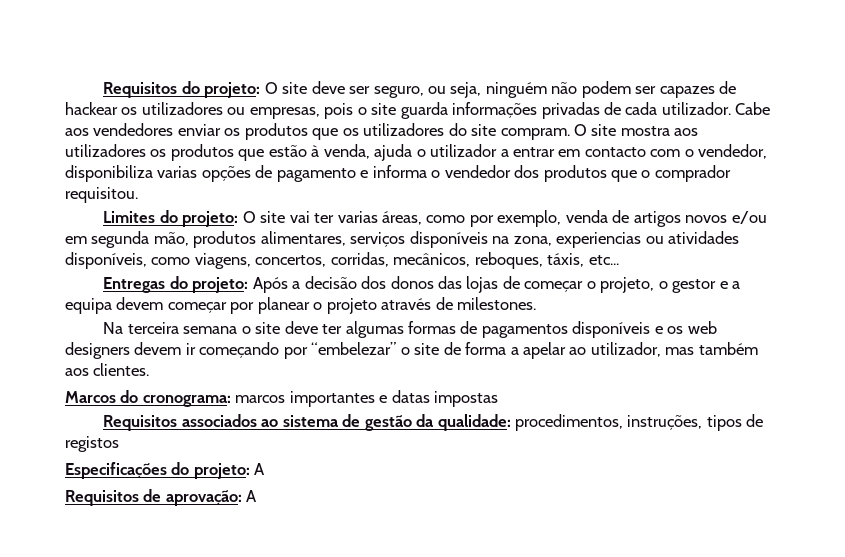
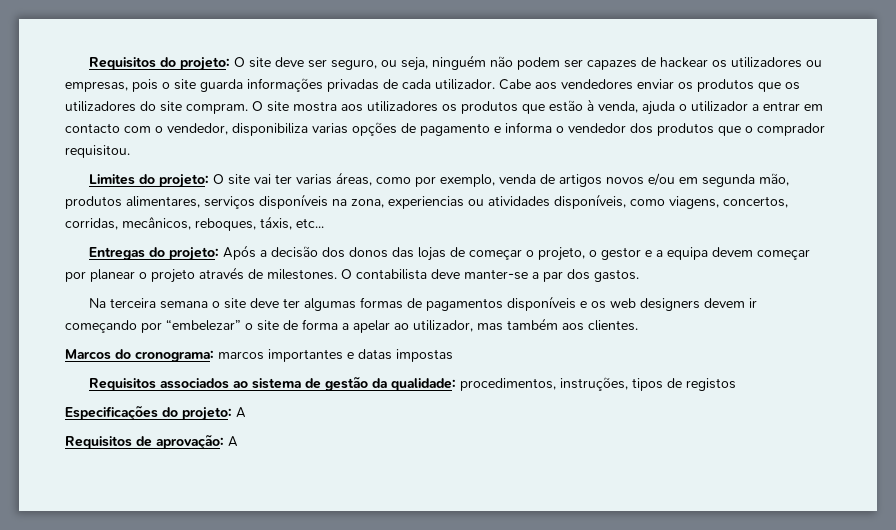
+ O contabilista deve manter-se a par dos gastos.

